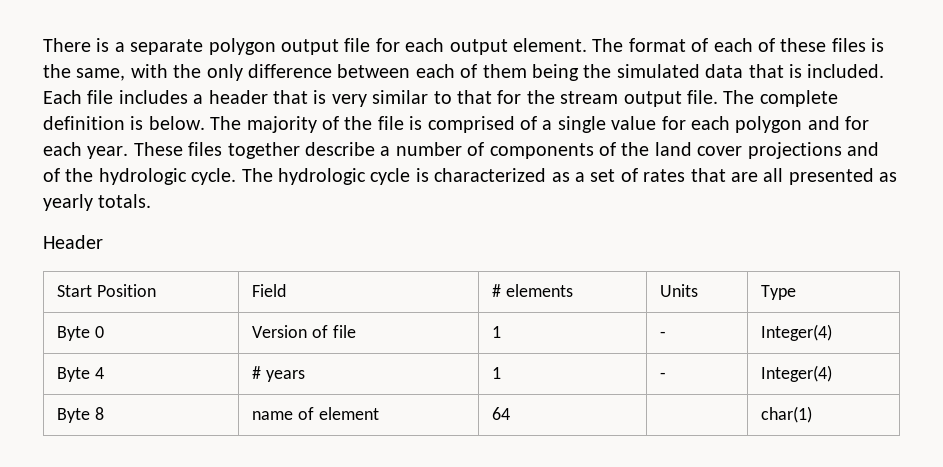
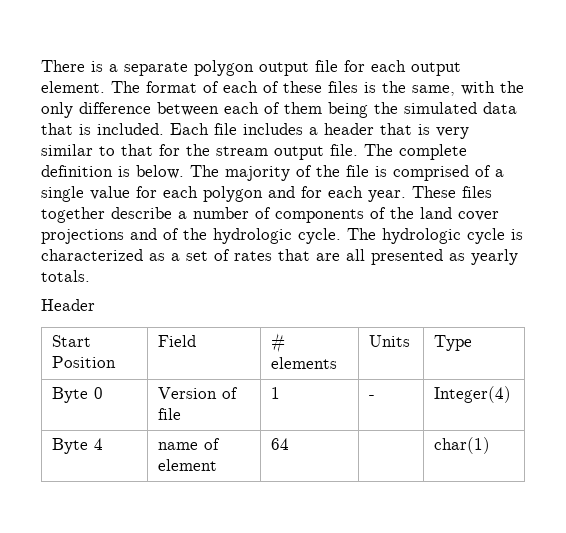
- Byte 4 | # years | 1 | - | Integer(4)
- Byte 8 | name of element | 64 | | char(1)
+ Byte 4 | name of element | 64 | | char(1)

